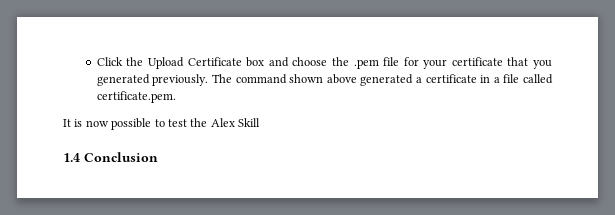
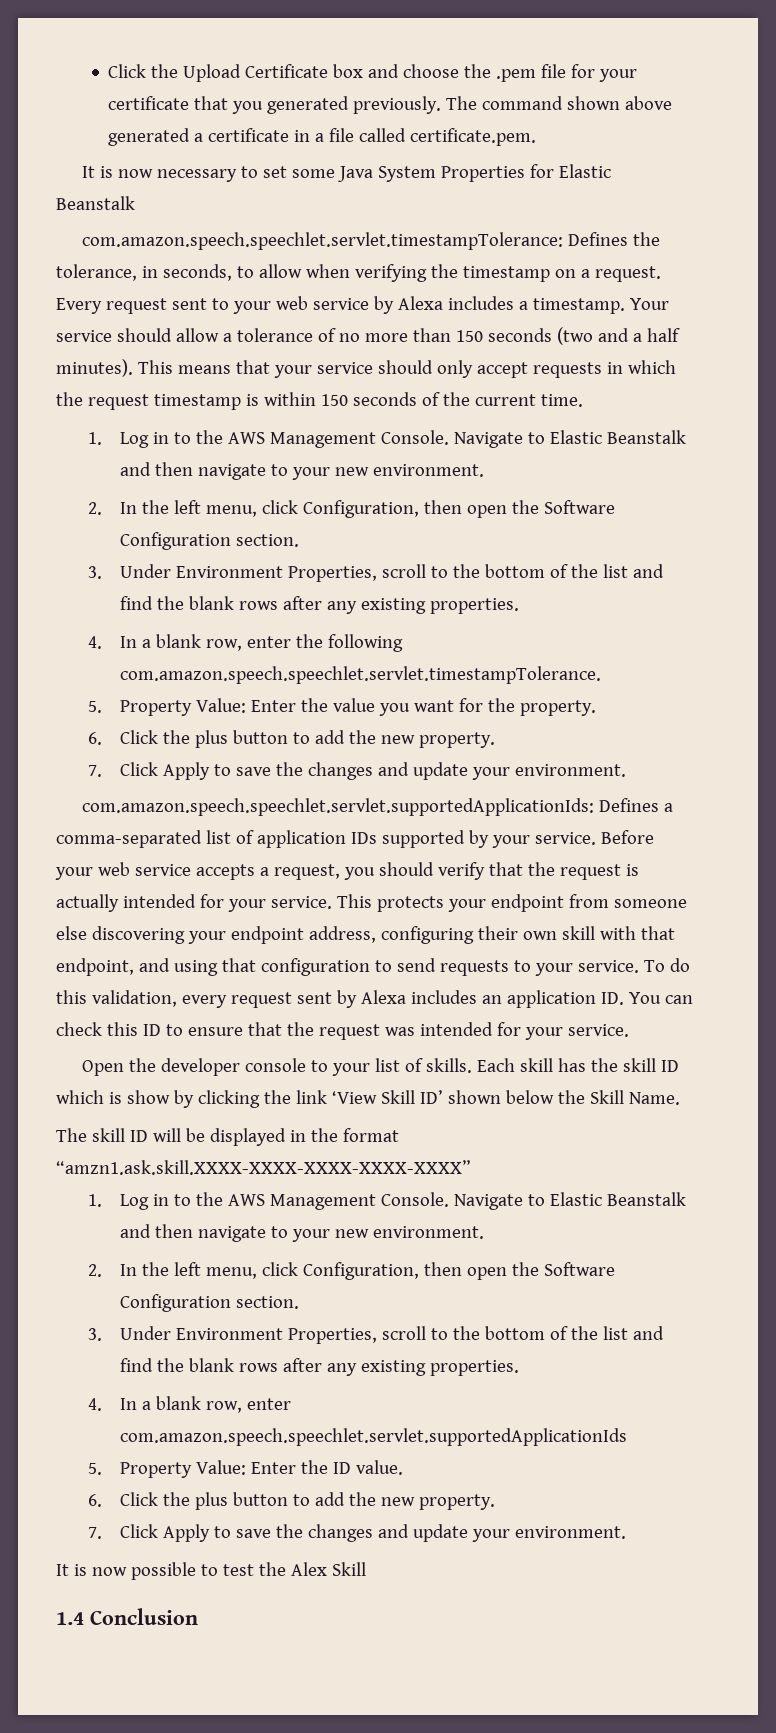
+ It is now necessary to set some Java System Properties for Elastic Beanstalk
+ com.amazon.speech.speechlet.servlet.timestampTolerance: Defines the tolerance, in seconds, to allow when verifying the timestamp on a request. Every request sent to your web service by Alexa includes a timestamp. Your service should allow a tolerance of no more than 150 seconds (two and a half minutes). This means that your service should only accept requests in which the request timestamp is within 150 seconds of the current time.
+ 1. Log in to the AWS Management Console. Navigate to Elastic Beanstalk and then navigate to your new environment.
+ 2. In the left menu, click Configuration, then open the Software Configuration section.
+ 3. Under Environment Properties, scroll to the bottom of the list and find the blank rows after any existing properties.
+ 4. In a blank row, enter the following com.amazon.speech.speechlet.servlet.timestampTolerance.
+ 5. Property Value: Enter the value you want for the property.
+ 6. Click the plus button to add the new property.
+ 7. Click Apply to save the changes and update your environment.
+ com.amazon.speech.speechlet.servlet.supportedApplicationIds: Defines a comma-separated list of application IDs supported by your service. Before your web service accepts a request, you should verify that the request is actually intended for your service. This protects your endpoint from someone else discovering your endpoint address, configuring their own skill with that endpoint, and using that configuration to send requests to your service. To do this validation, every request sent by Alexa includes an application ID. You can check this ID to ensure that the request was intended for your service.
+ Open the developer console to your list of skills. Each skill has the skill ID which is show by clicking the link ‘View Skill ID’ shown below the Skill Name.
+ The skill ID will be displayed in the format “amzn1.ask.skill.XXXX-XXXX-XXXX-XXXX-XXXX”
+ 1. Log in to the AWS Management Console. Navigate to Elastic Beanstalk and then navigate to your new environment.
+ 2. In the left menu, click Configuration, then open the Software Configuration section.
+ 3. Under Environment Properties, scroll to the bottom of the list and find the blank rows after any existing properties.
+ 4. In a blank row, enter com.amazon.speech.speechlet.servlet.supportedApplicationIds
+ 5. Property Value: Enter the ID value.
+ 6. Click the plus button to add the new property.
+ 7. Click Apply to save the changes and update your environment.

